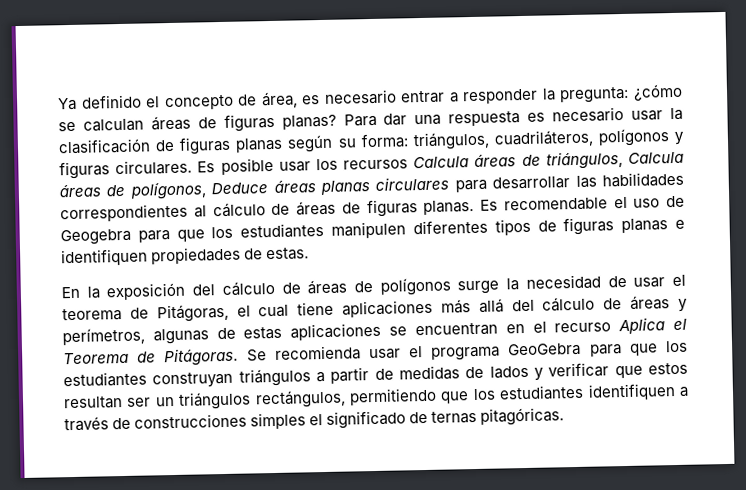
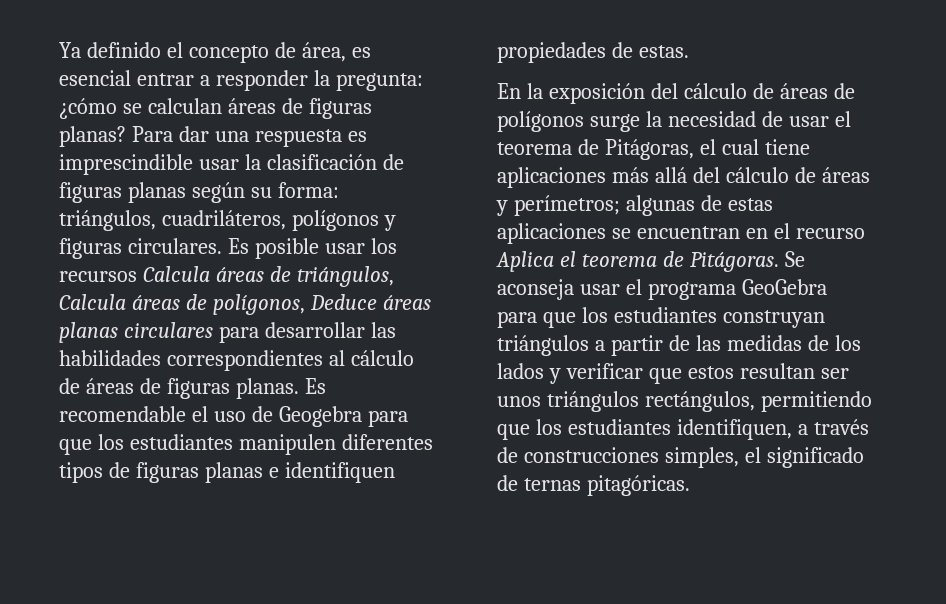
- Ya definido el concepto de área, es necesario entrar a responder la pregunta: ¿cómo se calculan áreas de figuras planas?
+ Ya definido el concepto de área, es esencial entrar a responder la pregunta: ¿cómo se calculan áreas de figuras planas?
- Para dar una respuesta es necesario usar la clasificación de figuras planas según su forma: triángulos, cuadriláteros, polígonos y figuras circulares.
+ Para dar una respuesta es imprescindible usar la clasificación de figuras planas según su forma: triángulos, cuadriláteros, polígonos y figuras circulares.
- En la exposición del cálculo de áreas de polígonos surge la necesidad de usar el teorema de Pitágoras, el cual tiene aplicaciones más allá del cálculo de áreas y perímetros, algunas de estas aplicaciones se encuentran en el recurso Aplica el Teorema de Pitágoras.
+ En la exposición del cálculo de áreas de polígonos surge la necesidad de usar el teorema de Pitágoras, el cual tiene aplicaciones más allá del cálculo de áreas y perímetros; algunas de estas aplicaciones se encuentran en el recurso Aplica el teorema de Pitágoras.
- Se recomienda usar el programa GeoGebra para que los estudiantes construyan triángulos a partir de medidas de lados y verificar que estos resultan ser un triángulos rectángulos, permitiendo que los estudiantes identifiquen a través de construcciones simples el significado de ternas pitagóricas.
+ Se aconseja usar el programa GeoGebra para que los estudiantes construyan triángulos a partir de las medidas de los lados y verificar que estos resultan ser unos triángulos rectángulos, permitiendo que los estudiantes identifiquen, a través de construcciones simples, el significado de ternas pitagóricas.

